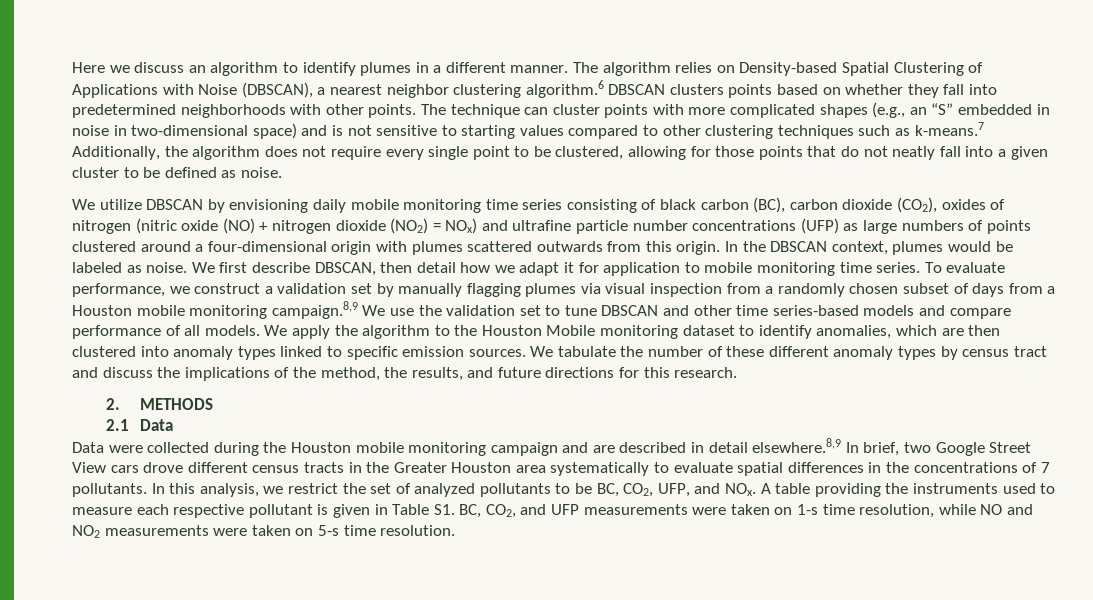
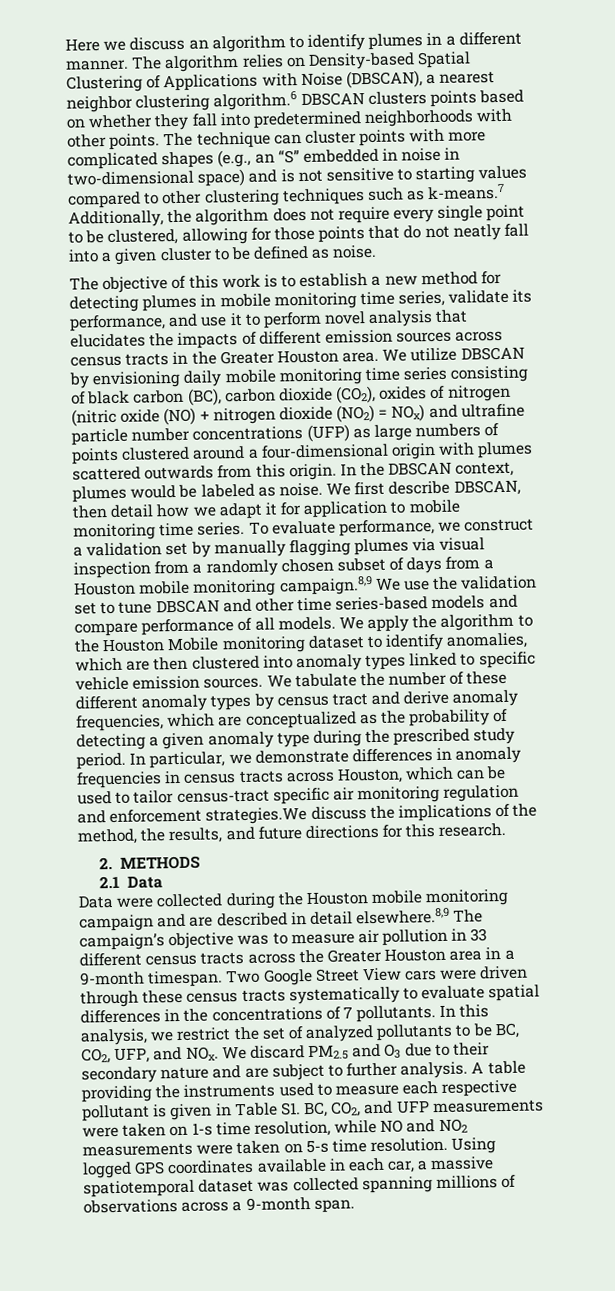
+ The objective of this work is to establish a new method for detecting plumes in mobile monitoring time series, validate its performance, and use it to perform novel analysis that elucidates the impacts of different emission sources across census tracts in the Greater Houston area.
- We apply the algorithm to the Houston Mobile monitoring dataset to identify anomalies, which are then clustered into anomaly types linked to specific emission sources.
+ We apply the algorithm to the Houston Mobile monitoring dataset to identify anomalies, which are then clustered into anomaly types linked to specific vehicle emission sources.
- We tabulate the number of these different anomaly types by census tract and discuss the implications of the method, the results, and future directions for this research.
+ We tabulate the number of these different anomaly types by census tract and derive anomaly frequencies, which are conceptualized as the probability of detecting a given anomaly type during the prescribed study period. In particular, we demonstrate differences in anomaly frequencies in census tracts across Houston, which can be used to tailor census-tract specific air monitoring regulation and enforcement strategies.We discuss the implications of the method, the results, and future directions for this research.
- Data were collected during the Houston mobile monitoring campaign and are described in detail elsewhere.8,9 In brief, two Google Street View cars drove different census tracts in the Greater Houston area systematically to evaluate spatial differences in the concentrations of 7 pollutants.
+ Data were collected during the Houston mobile monitoring campaign and are described in detail elsewhere.8,9 The campaign’s objective was to measure air pollution in 33 different census tracts across the Greater Houston area in a 9-month timespan. Two Google Street View cars were driven through these census tracts systematically to evaluate spatial differences in the concentrations of 7 pollutants.
- In this analysis, we restrict the set of analyzed pollutants to be BC, CO2, UFP, and NOx. A table providing the instruments used to measure each respective pollutant is given in Table S1. BC, CO2, and UFP measurements were taken on 1-s time resolution, while NO and NO2 measurements were taken on 5-s time resolution.
+ In this analysis, we restrict the set of analyzed pollutants to be BC, CO2, UFP, and NOx. We discard PM2.5 and O3 due to their secondary nature and are subject to further analysis. A table providing the instruments used to measure each respective pollutant is given in Table S1. BC, CO2, and UFP measurements were taken on 1-s time resolution, while NO and NO2 measurements were taken on 5-s time resolution.
+ Using logged GPS coordinates available in each car, a massive spatiotemporal dataset was collected spanning millions of observations across a 9-month span.

